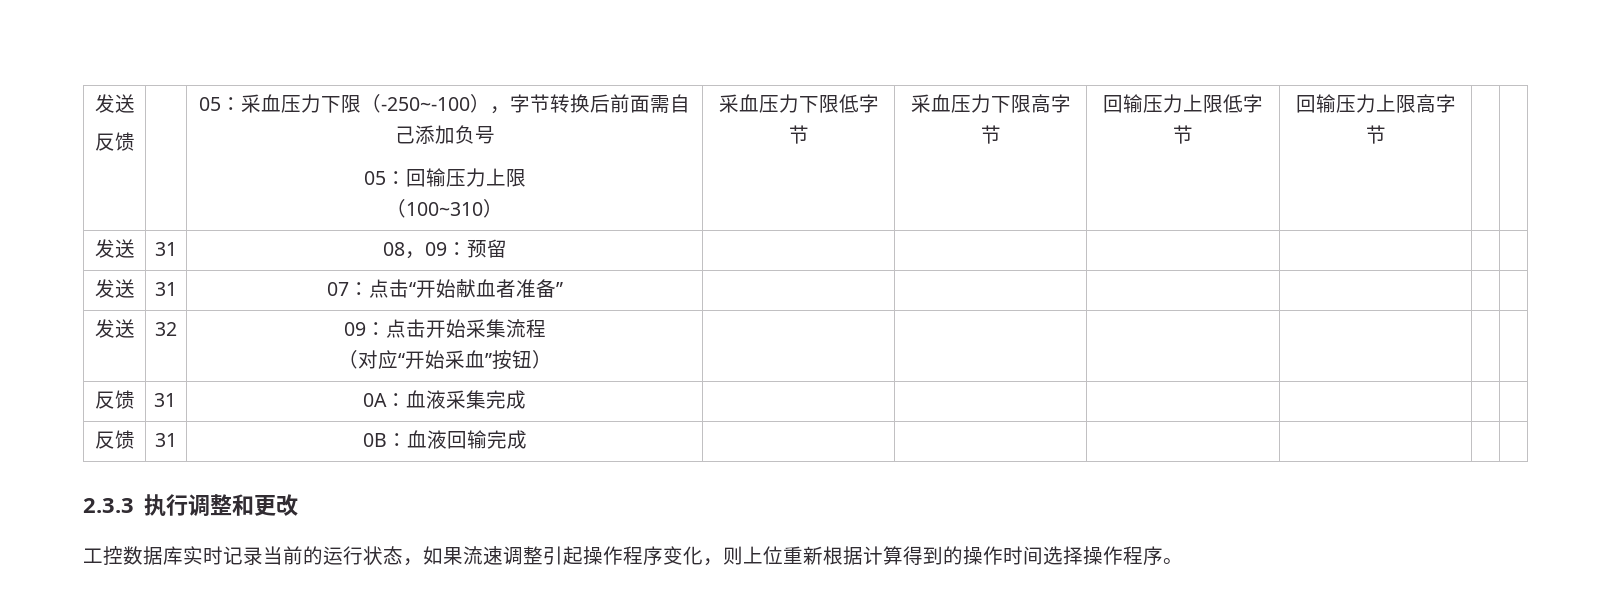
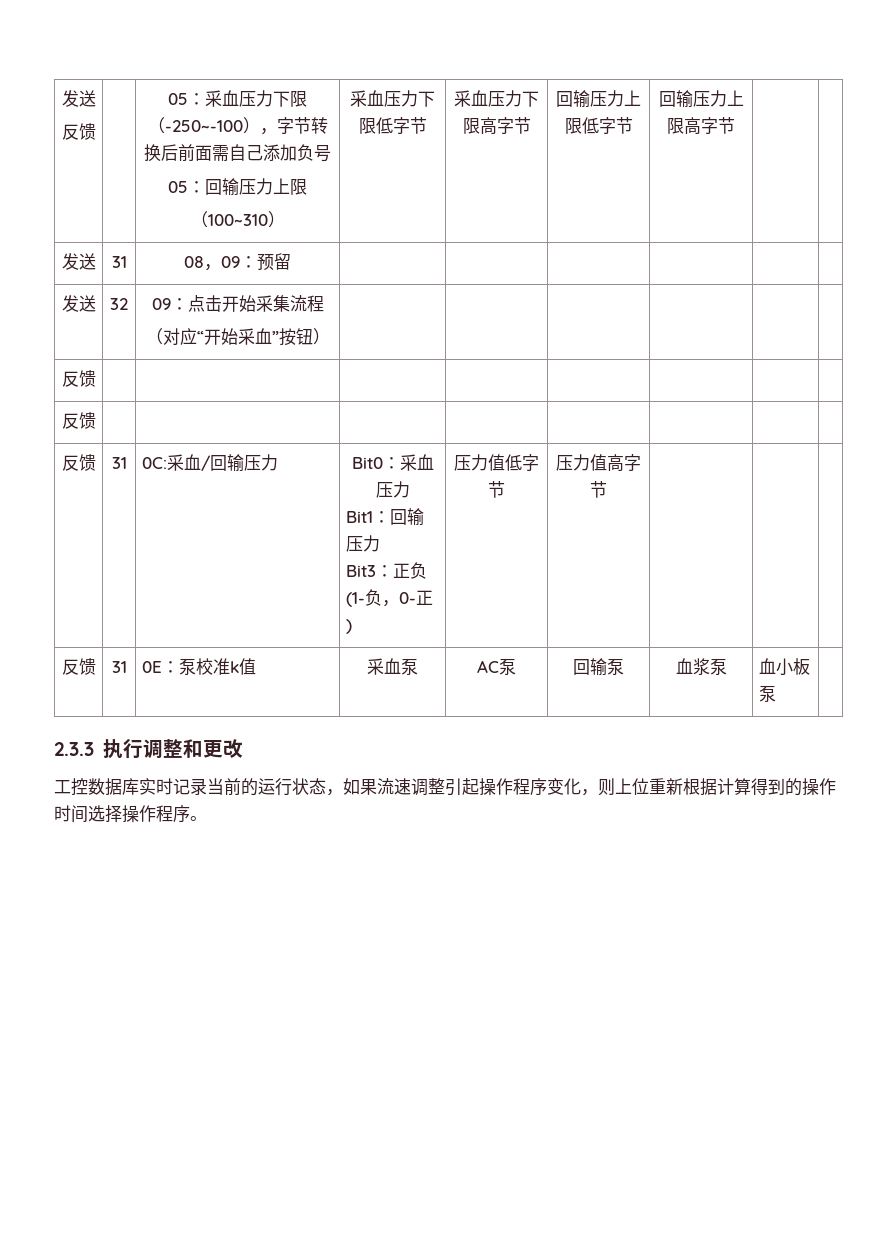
- 发送 | 31 | 07：点击“开始献血者准备” | | | | | |
  发送 | 32 | 09：点击开始采集流程
  （对应“开始采血”按钮） | | | | | |
- 反馈 | 31 | 0A：血液采集完成 | | | | | |
- 反馈 | 31 | 0B：血液回输完成 | | | | | |
+ 反馈 | | | | | | | |
+ 反馈 | | | | | | | |
+ 反馈 | 31 | 0C:采血/回输压力 | Bit0：采血压力
+ Bit1：回输压力
+ Bit3：正负(1-负，0-正) | 压力值低字节 | 压力值高字节 | | |
+ 反馈 | 31 | 0E：泵校准k值 | 采血泵 | AC泵 | 回输泵 | 血浆泵 | 血小板泵 |

